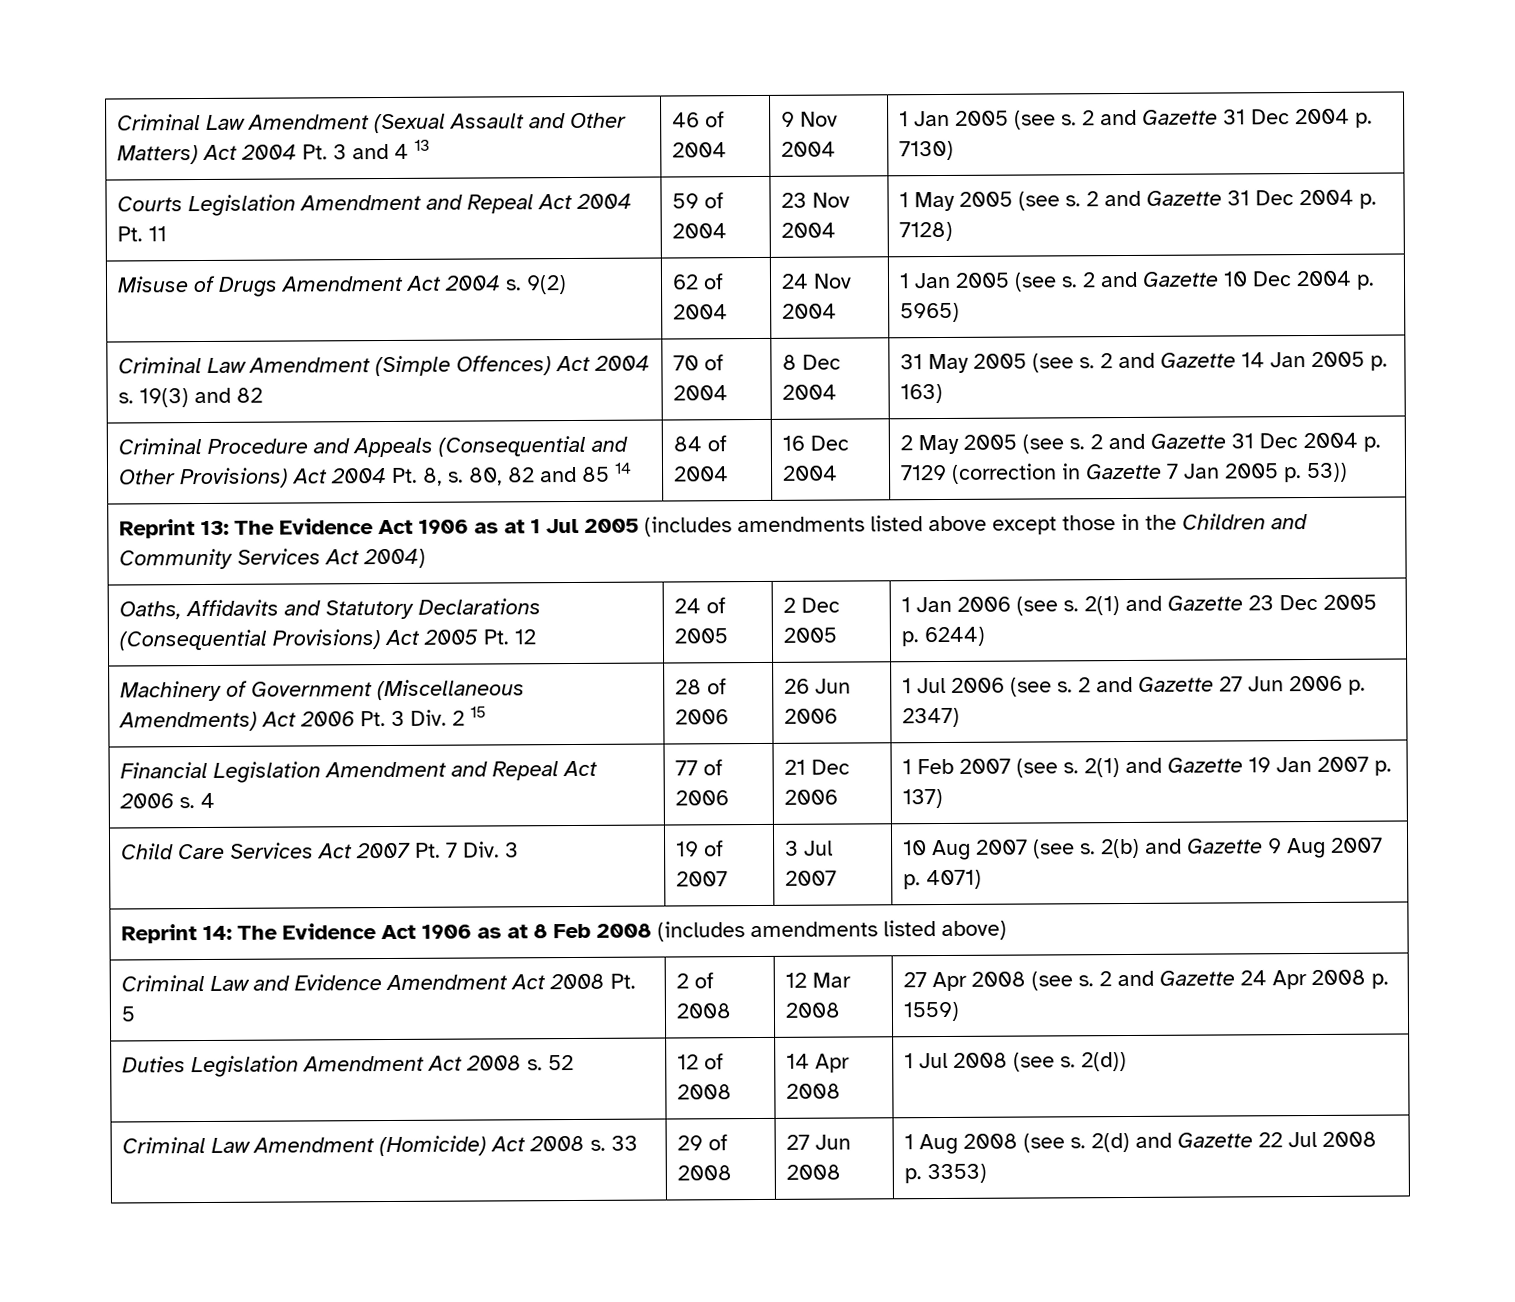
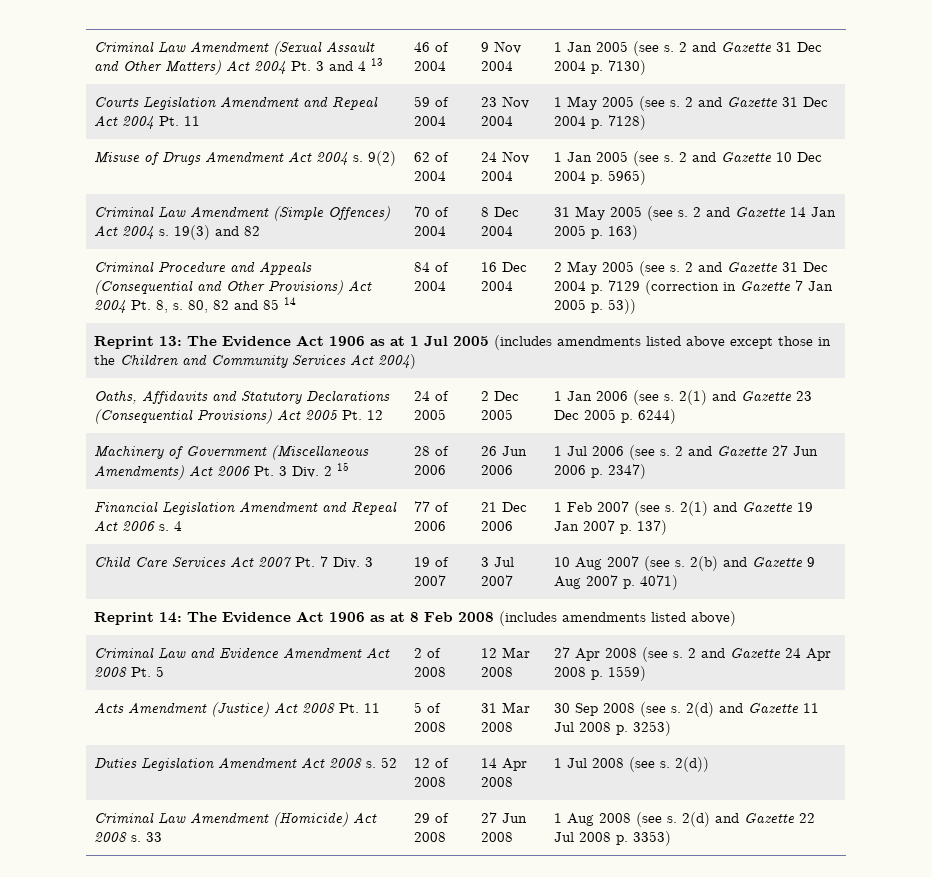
+ Acts Amendment (Justice) Act 2008 Pt. 11 | 5 of 2008 | 31 Mar 2008 | 30 Sep 2008 (see s. 2(d) and Gazette 11 Jul 2008 p. 3253)

